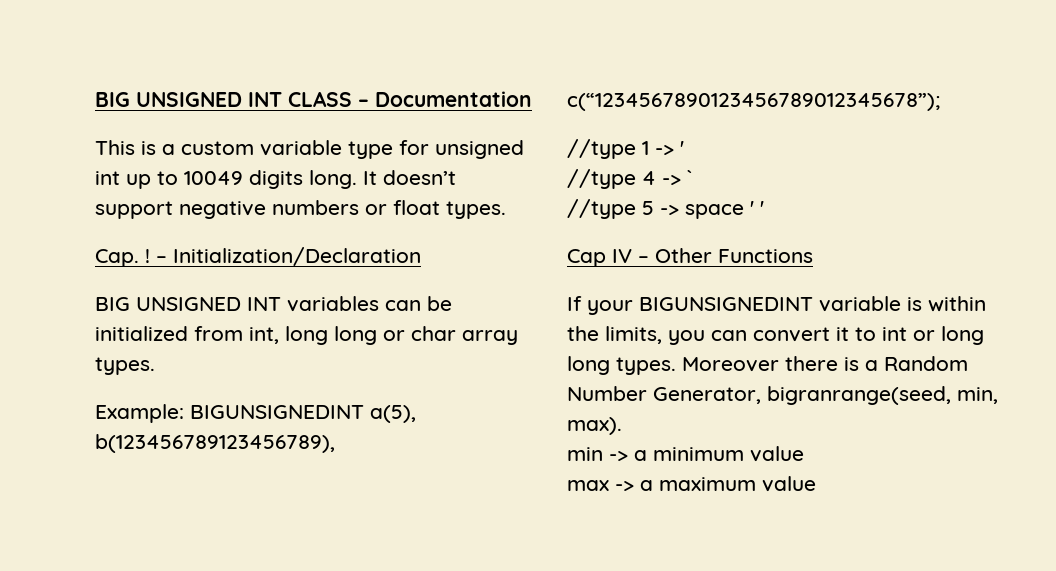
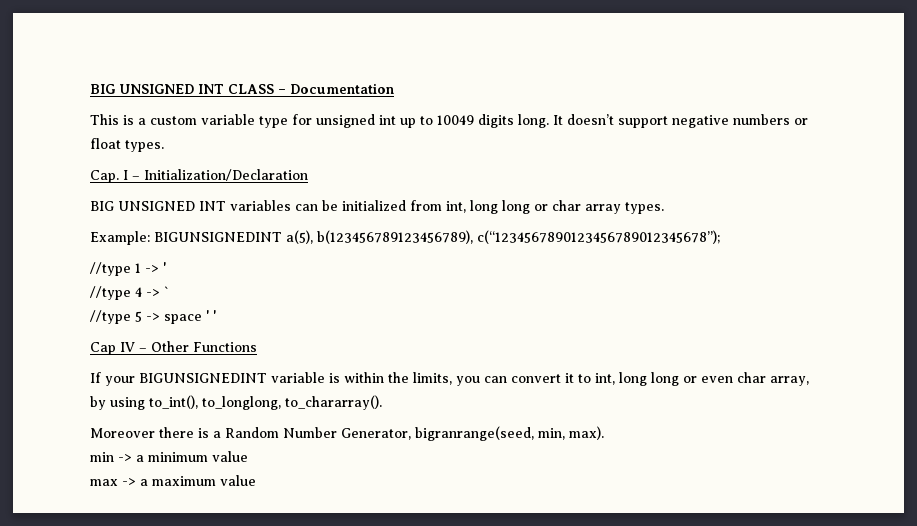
- Cap. ! – Initialization/Declaration
+ Cap. I – Initialization/Declaration
- If your BIGUNSIGNEDINT variable is within the limits, you can convert it to int or long long types. Moreover there is a Random Number Generator, bigranrange(seed, min, max).
+ If your BIGUNSIGNEDINT variable is within the limits, you can convert it to int, long long or even char array, by using to_int(), to_longlong, to_chararray().
+ Moreover there is a Random Number Generator, bigranrange(seed, min, max).

